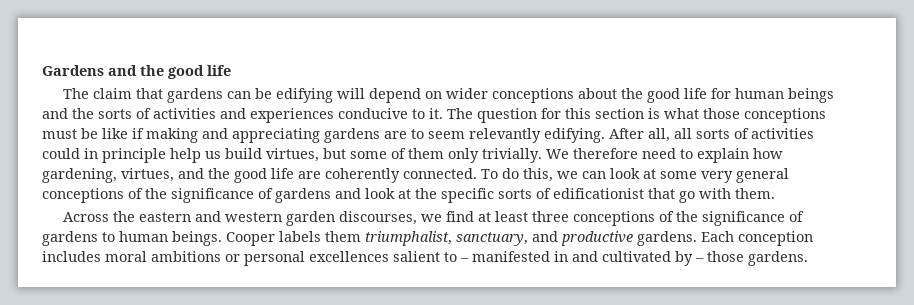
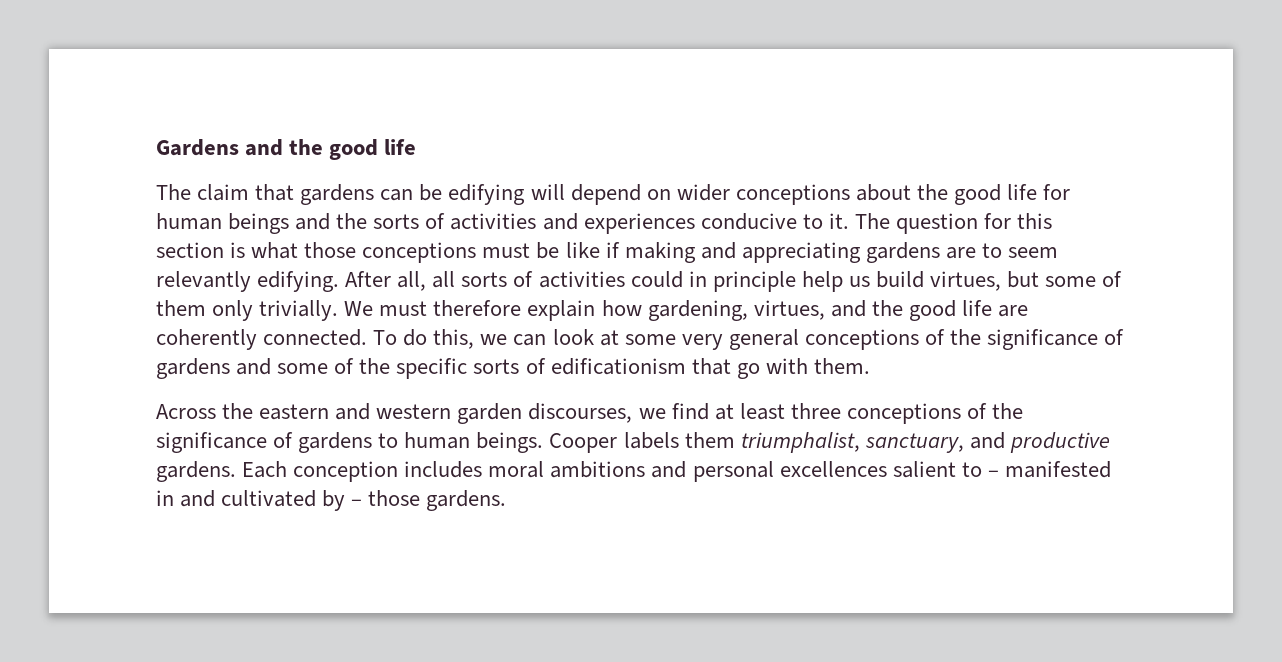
- We therefore need to explain how gardening, virtues, and the good life are coherently connected.
+ We must therefore explain how gardening, virtues, and the good life are coherently connected.
- To do this, we can look at some very general conceptions of the significance of gardens and look at the specific sorts of edificationist that go with them.
+ To do this, we can look at some very general conceptions of the significance of gardens and some of the specific sorts of edificationism that go with them.
- Each conception includes moral ambitions or personal excellences salient to – manifested in and cultivated by – those gardens.
+ Each conception includes moral ambitions and personal excellences salient to – manifested in and cultivated by – those gardens.

